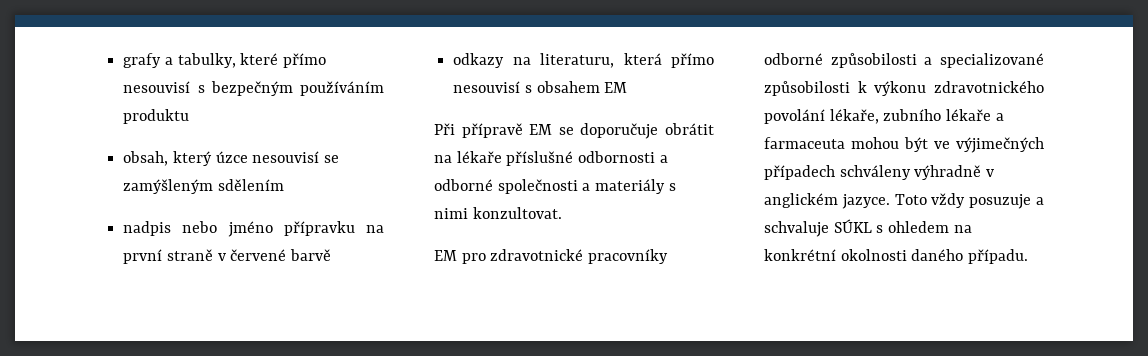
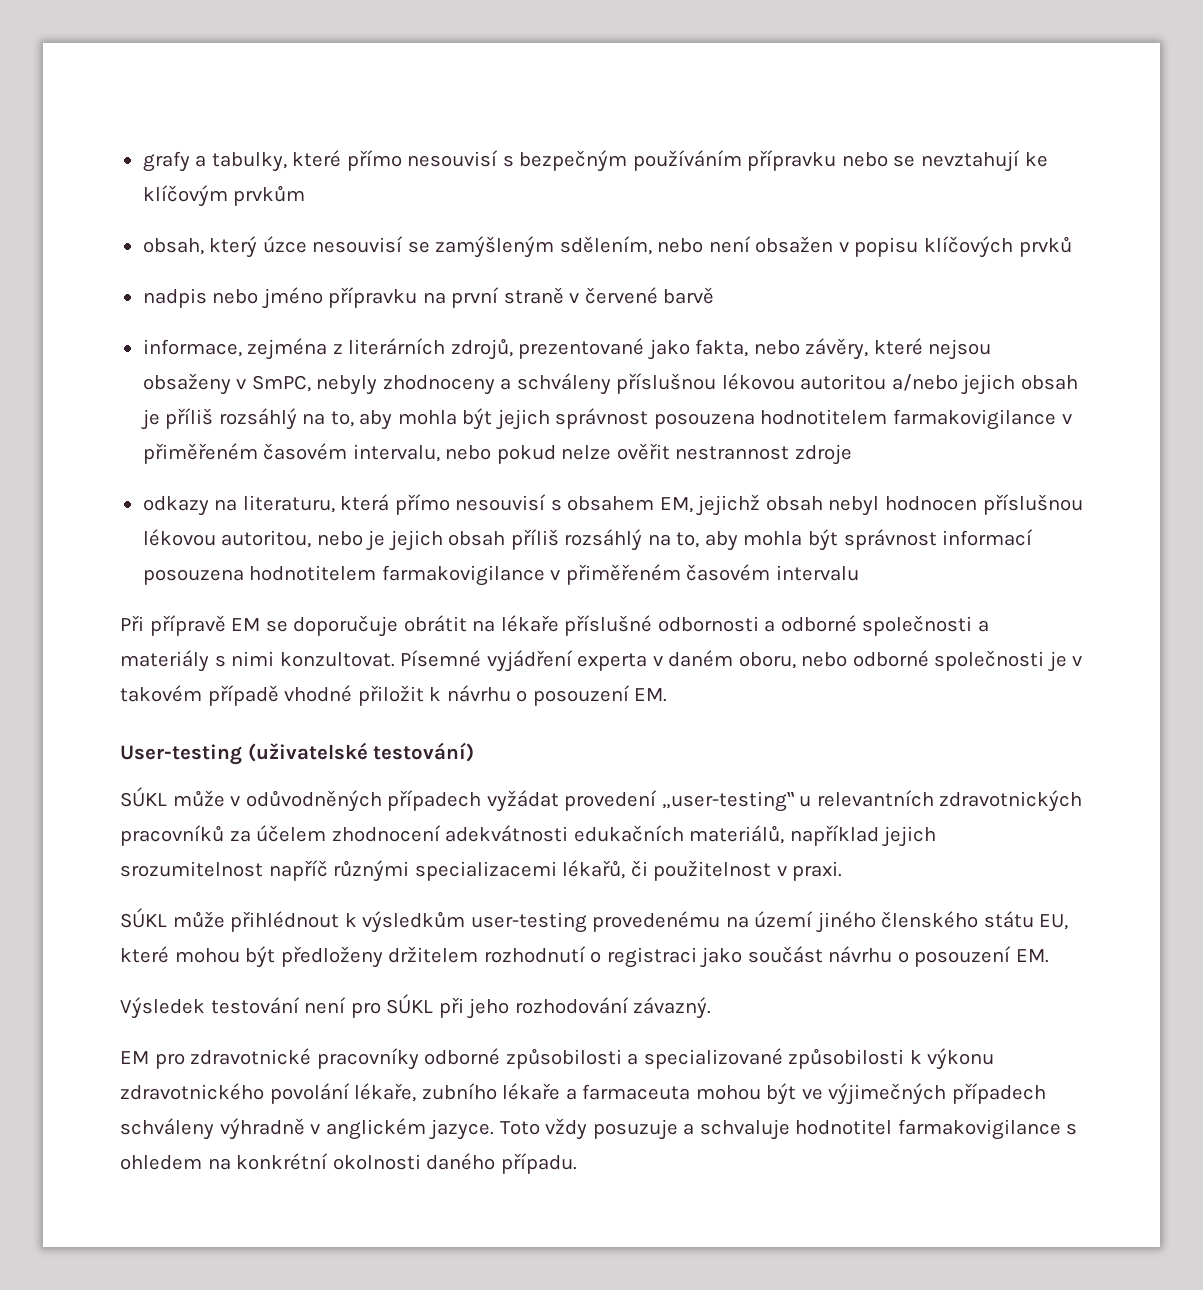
- grafy a tabulky, které přímo nesouvisí s bezpečným používáním produktu
+ grafy a tabulky, které přímo nesouvisí s bezpečným používáním přípravku nebo se nevztahují ke klíčovým prvkům
- obsah, který úzce nesouvisí se zamýšleným sdělením
+ obsah, který úzce nesouvisí se zamýšleným sdělením, nebo není obsažen v popisu klíčových prvků
+ informace, zejména z literárních zdrojů, prezentované jako fakta, nebo závěry, které nejsou obsaženy v SmPC, nebyly zhodnoceny a schváleny příslušnou lékovou autoritou a/nebo jejich obsah je příliš rozsáhlý na to, aby mohla být jejich správnost posouzena hodnotitelem farmakovigilance v přiměřeném časovém intervalu, nebo pokud nelze ověřit nestrannost zdroje
- odkazy na literaturu, která přímo nesouvisí s obsahem EM
+ odkazy na literaturu, která přímo nesouvisí s obsahem EM, jejichž obsah nebyl hodnocen příslušnou lékovou autoritou, nebo je jejich obsah příliš rozsáhlý na to, aby mohla být správnost informací posouzena hodnotitelem farmakovigilance v přiměřeném časovém intervalu
+ Písemné vyjádření experta v daném oboru, nebo odborné společnosti je v takovém případě vhodné přiložit k návrhu o posouzení EM.
+ User-testing (uživatelské testování)
+ SÚKL může v odůvodněných případech vyžádat provedení „user-testing‟ u relevantních zdravotnických pracovníků za účelem zhodnocení adekvátnosti edukačních materiálů, například jejich srozumitelnost napříč různými specializacemi lékařů, či použitelnost v praxi.
+ SÚKL může přihlédnout k výsledkům user-testing provedenému na území jiného členského státu EU, které mohou být předloženy držitelem rozhodnutí o registraci jako součást návrhu o posouzení EM.
+ Výsledek testování není pro SÚKL při jeho rozhodování závazný.
- Toto vždy posuzuje a schvaluje SÚKL s ohledem na konkrétní okolnosti daného případu.
+ Toto vždy posuzuje a schvaluje hodnotitel farmakovigilance s ohledem na konkrétní okolnosti daného případu.

